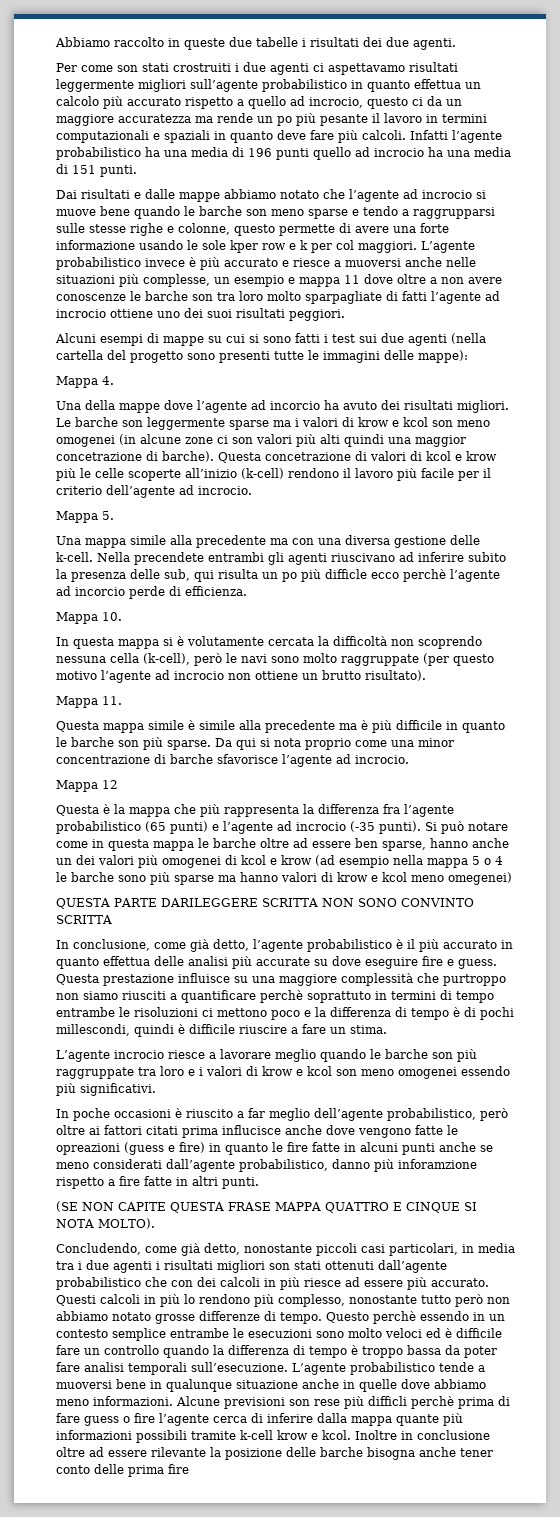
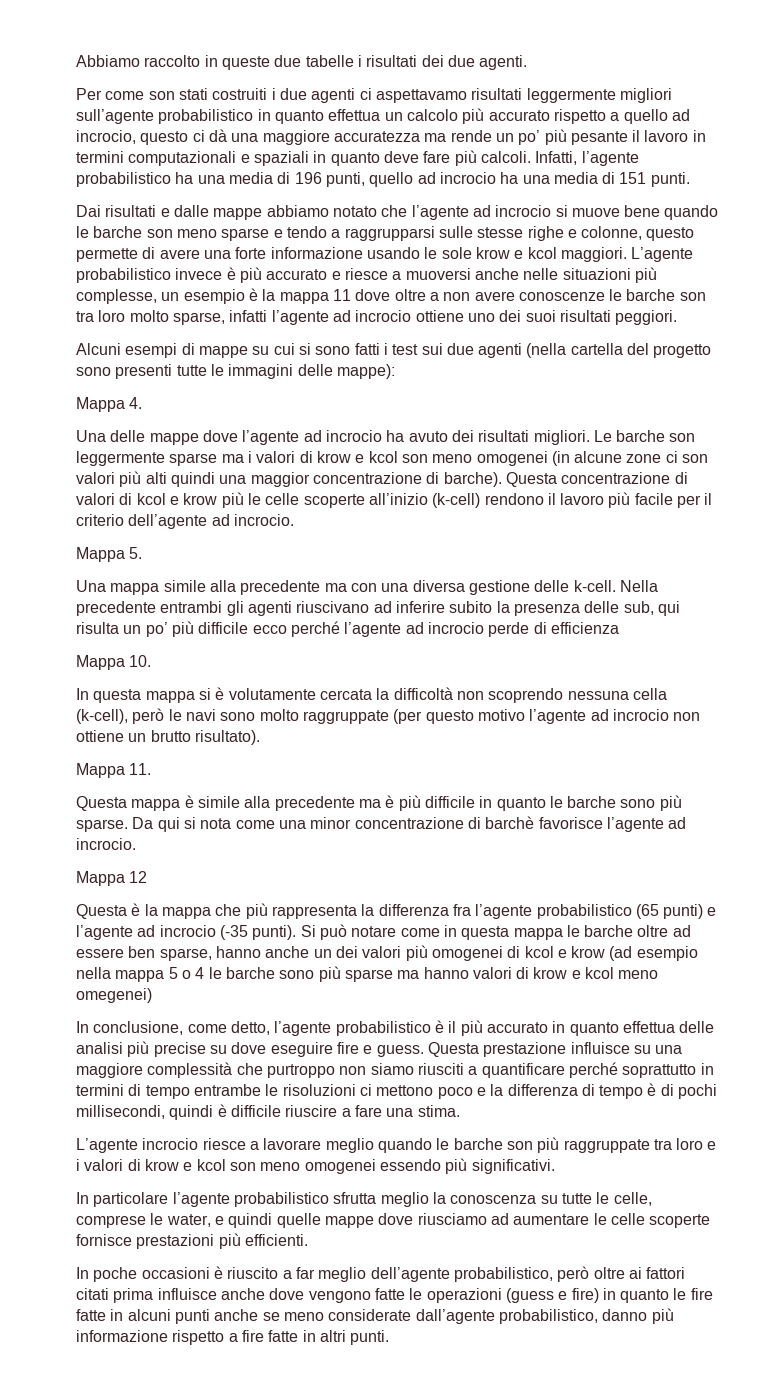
- Per come son stati crostruiti i due agenti ci aspettavamo risultati leggermente migliori sull’agente probabilistico in quanto effettua un calcolo più accurato rispetto a quello ad incrocio, questo ci da un maggiore accuratezza ma rende un po più pesante il lavoro in termini computazionali e spaziali in quanto deve fare più calcoli.
+ Per come son stati costruiti i due agenti ci aspettavamo risultati leggermente migliori sull’agente probabilistico in quanto effettua un calcolo più accurato rispetto a quello ad incrocio, questo ci dà una maggiore accuratezza ma rende un po’ più pesante il lavoro in termini computazionali e spaziali in quanto deve fare più calcoli.
- Infatti l’agente probabilistico ha una media di 196 punti quello ad incrocio ha una media di 151 punti.
+ Infatti, l’agente probabilistico ha una media di 196 punti, quello ad incrocio ha una media di 151 punti.
- Dai risultati e dalle mappe abbiamo notato che l’agente ad incrocio si muove bene quando le barche son meno sparse e tendo a raggrupparsi sulle stesse righe e colonne, questo permette di avere una forte informazione usando le sole kper row e k per col maggiori.
+ Dai risultati e dalle mappe abbiamo notato che l’agente ad incrocio si muove bene quando le barche son meno sparse e tendo a raggrupparsi sulle stesse righe e colonne, questo permette di avere una forte informazione usando le sole krow e kcol maggiori.
- L’agente probabilistico invece è più accurato e riesce a muoversi anche nelle situazioni più complesse, un esempio e mappa 11 dove oltre a non avere conoscenze le barche son tra loro molto sparpagliate di fatti l’agente ad incrocio ottiene uno dei suoi risultati peggiori.
+ L’agente probabilistico invece è più accurato e riesce a muoversi anche nelle situazioni più complesse, un esempio è la mappa 11 dove oltre a non avere conoscenze le barche son tra loro molto sparse, infatti l’agente ad incrocio ottiene uno dei suoi risultati peggiori.
- Una della mappe dove l’agente ad incorcio ha avuto dei risultati migliori.
+ Una delle mappe dove l’agente ad incrocio ha avuto dei risultati migliori.
- Le barche son leggermente sparse ma i valori di krow e kcol son meno omogenei (in alcune zone ci son valori più alti quindi una maggior concetrazione di barche).
+ Le barche son leggermente sparse ma i valori di krow e kcol son meno omogenei (in alcune zone ci son valori più alti quindi una maggior concentrazione di barche).
- Questa concetrazione di valori di kcol e krow più le celle scoperte all’inizio (k-cell) rendono il lavoro più facile per il criterio dell’agente ad incrocio.
+ Questa concentrazione di valori di kcol e krow più le celle scoperte all’inizio (k-cell) rendono il lavoro più facile per il criterio dell’agente ad incrocio.
- Nella precendete entrambi gli agenti riuscivano ad inferire subito la presenza delle sub, qui risulta un po più difficle ecco perchè l’agente ad incorcio perde di efficienza.
+ Nella precedente entrambi gli agenti riuscivano ad inferire subito la presenza delle sub, qui risulta un po’ più difficile ecco perché l’agente ad incrocio perde di efficienza
- Questa mappa simile è simile alla precedente ma è più difficile in quanto le barche son più sparse.
+ Questa mappa è simile alla precedente ma è più difficile in quanto le barche sono più sparse.
- Da qui si nota proprio come una minor concentrazione di barche sfavorisce l’agente ad incrocio.
+ Da qui si nota come una minor concentrazione di barchè favorisce l’agente ad incrocio.
- QUESTA PARTE DARILEGGERE SCRITTA NON SONO CONVINTO SCRITTA
- In conclusione, come già detto, l’agente probabilistico è il più accurato in quanto effettua delle analisi più accurate su dove eseguire fire e guess.
+ In conclusione, come detto, l’agente probabilistico è il più accurato in quanto effettua delle analisi più precise su dove eseguire fire e guess.
- Questa prestazione influisce su una maggiore complessità che purtroppo non siamo riusciti a quantificare perchè soprattuto in termini di tempo entrambe le risoluzioni ci mettono poco e la differenza di tempo è di pochi millescondi, quindi è difficile riuscire a fare un stima.
+ Questa prestazione influisce su una maggiore complessità che purtroppo non siamo riusciti a quantificare perché soprattutto in termini di tempo entrambe le risoluzioni ci mettono poco e la differenza di tempo è di pochi millisecondi, quindi è difficile riuscire a fare una stima.
+ In particolare l’agente probabilistico sfrutta meglio la conoscenza su tutte le celle, comprese le water, e quindi quelle mappe dove riusciamo ad aumentare le celle scoperte fornisce prestazioni più efficienti.
- In poche occasioni è riuscito a far meglio dell’agente probabilistico, però oltre ai fattori citati prima influcisce anche dove vengono fatte le opreazioni (guess e fire) in quanto le fire fatte in alcuni punti anche se meno considerati dall’agente probabilistico, danno più inforamzione rispetto a fire fatte in altri punti.
+ In poche occasioni è riuscito a far meglio dell’agente probabilistico, però oltre ai fattori citati prima influisce anche dove vengono fatte le operazioni (guess e fire) in quanto le fire fatte in alcuni punti anche se meno considerate dall’agente probabilistico, danno più informazione rispetto a fire fatte in altri punti.
- (SE NON CAPITE QUESTA FRASE MAPPA QUATTRO E CINQUE SI NOTA MOLTO).
- Concludendo, come già detto, nonostante piccoli casi particolari, in media tra i due agenti i risultati migliori son stati ottenuti dall’agente probabilistico che con dei calcoli in più riesce ad essere più accurato. Questi calcoli in più lo rendono più complesso, nonostante tutto però non abbiamo notato grosse differenze di tempo. Questo perchè essendo in un contesto semplice entrambe le esecuzioni sono molto veloci ed è difficile fare un controllo quando la differenza di tempo è troppo bassa da poter fare analisi temporali sull’esecuzione. L’agente probabilistico tende a muoversi bene in qualunque situazione anche in quelle dove abbiamo meno informazioni. Alcune previsioni son rese più difficli perchè prima di fare guess o fire l’agente cerca di inferire dalla mappa quante più informazioni possibili tramite k-cell krow e kcol. Inoltre in conclusione oltre ad essere rilevante la posizione delle barche bisogna anche tener conto delle prima fire

